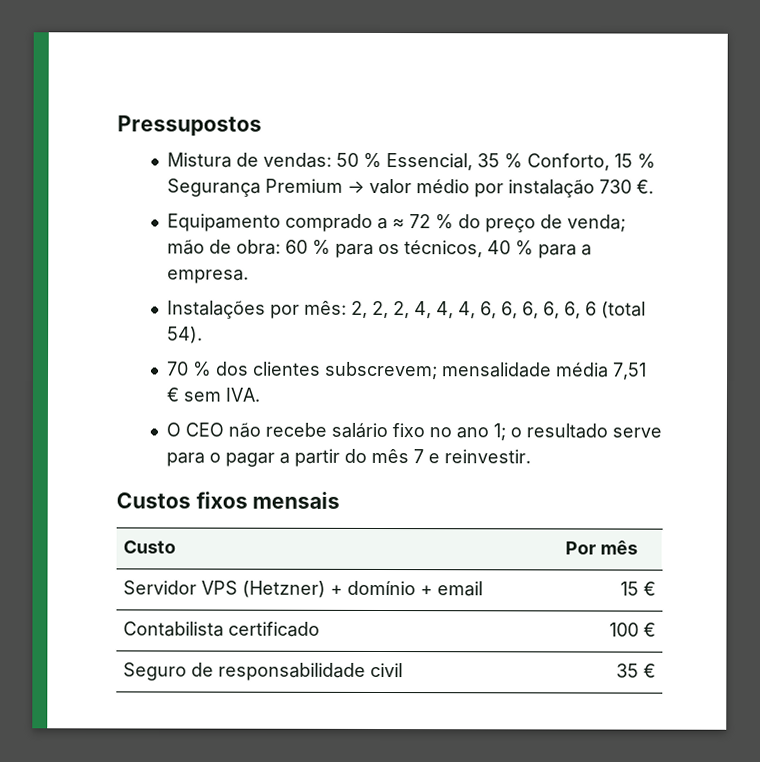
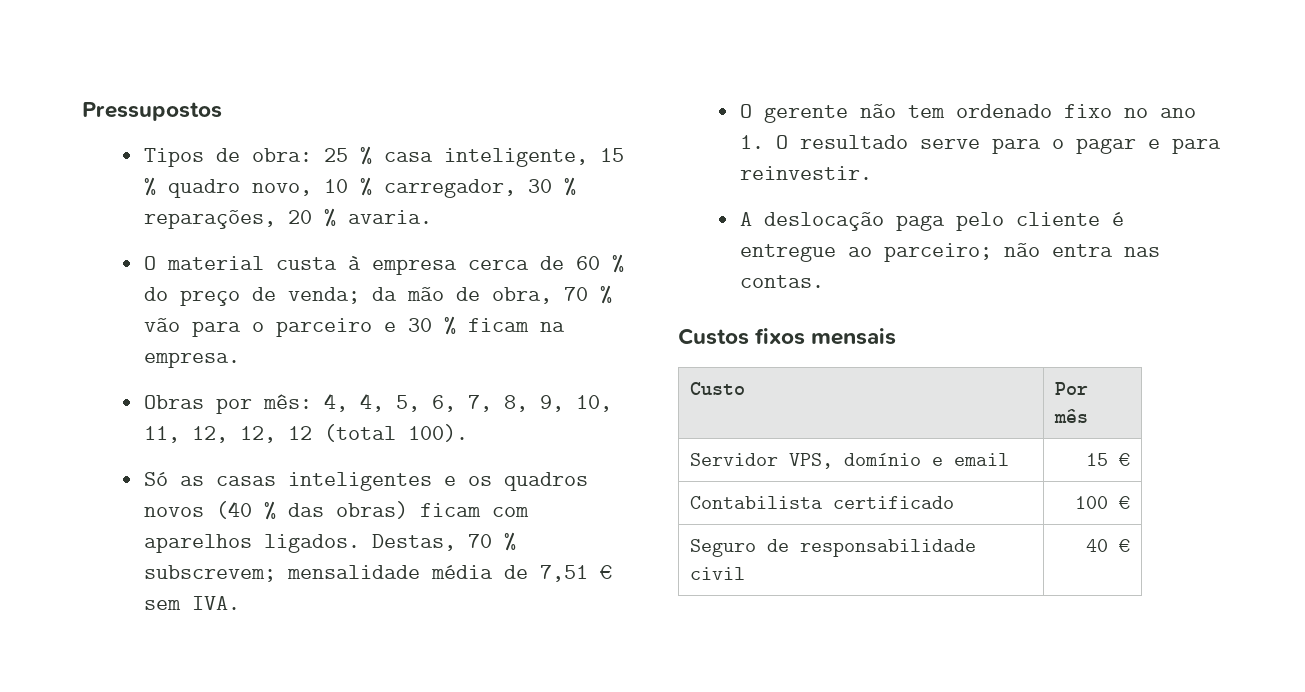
- Mistura de vendas: 50 % Essencial, 35 % Conforto, 15 % Segurança Premium → valor médio por instalação 730 €.
- Equipamento comprado a ≈ 72 % do preço de venda; mão de obra: 60 % para os técnicos, 40 % para a empresa.
+ Tipos de obra: 25 % casa inteligente, 15 % quadro novo, 10 % carregador, 30 % reparações, 20 % avaria.
+ O material custa à empresa cerca de 60 % do preço de venda; da mão de obra, 70 % vão para o parceiro e 30 % ficam na empresa.
- Instalações por mês: 2, 2, 2, 4, 4, 4, 6, 6, 6, 6, 6, 6 (total 54).
- 70 % dos clientes subscrevem; mensalidade média 7,51 € sem IVA.
+ Obras por mês: 4, 4, 5, 6, 7, 8, 9, 10, 11, 12, 12, 12 (total 100).
+ Só as casas inteligentes e os quadros novos (40 % das obras) ficam com aparelhos ligados. Destas, 70 % subscrevem; mensalidade média de 7,51 € sem IVA.
- O CEO não recebe salário fixo no ano 1; o resultado serve para o pagar a partir do mês 7 e reinvestir.
+ O gerente não tem ordenado fixo no ano 1. O resultado serve para o pagar e para reinvestir.
+ A deslocação paga pelo cliente é entregue ao parceiro; não entra nas contas.
- Servidor VPS (Hetzner) + domínio + email | 15 €
+ Servidor VPS, domínio e email | 15 €
- Seguro de responsabilidade civil | 35 €
+ Seguro de responsabilidade civil | 40 €

